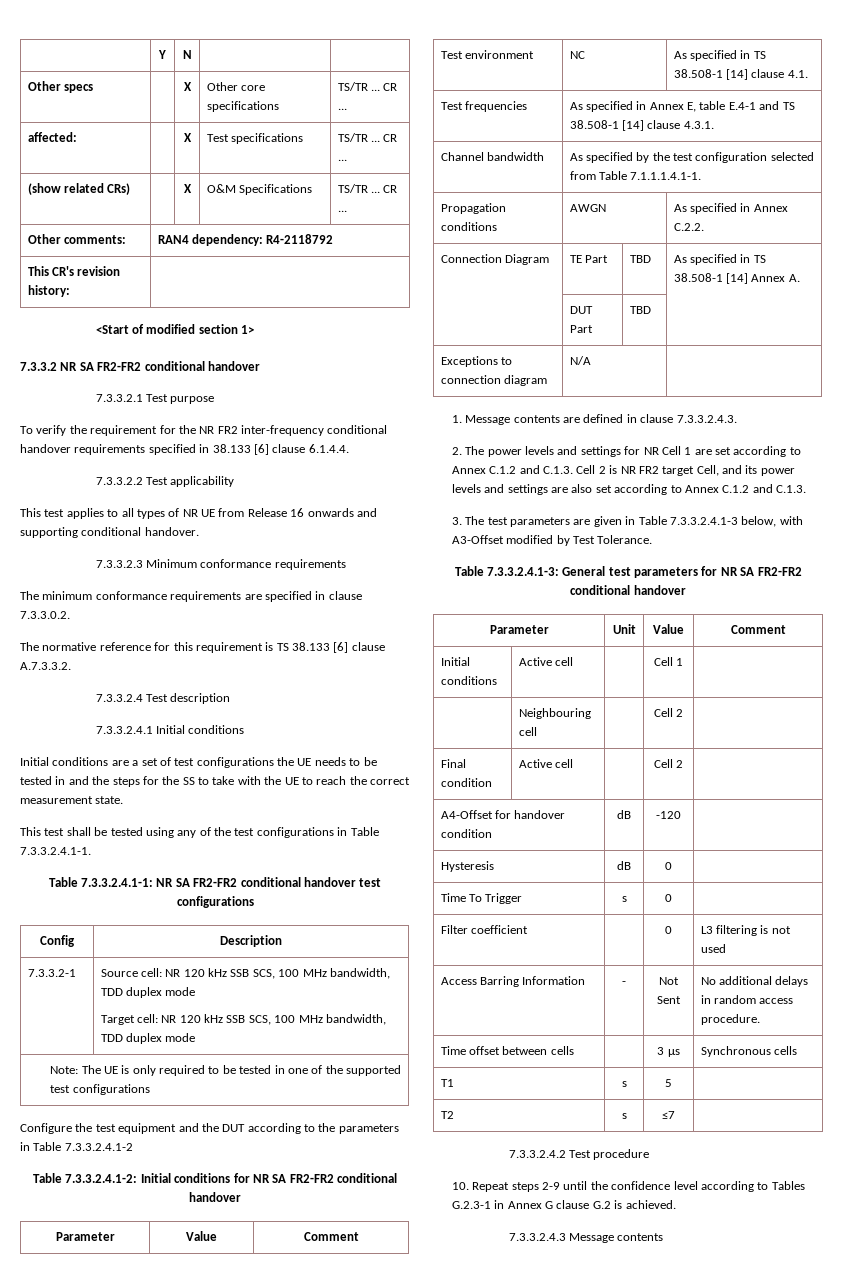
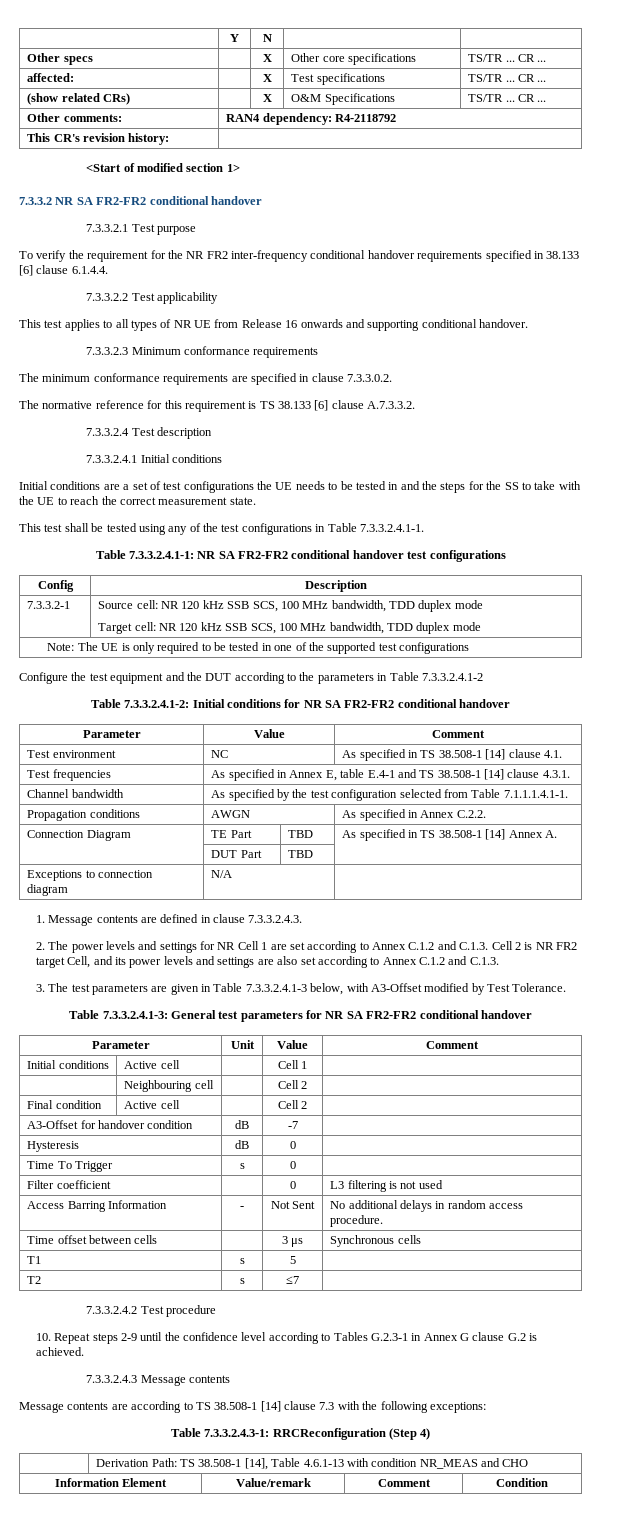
- A4-Offset for handover condition | dB | -120 |
+ A3-Offset for handover condition | dB | -7 |
+ Message contents are according to TS 38.508-1 [14] clause 7.3 with the following exceptions:
+ Table 7.3.3.2.4.3-1: RRCReconfiguration (Step 4)
+ | Derivation Path: TS 38.508-1 [14], Table 4.6.1-13 with condition NR_MEAS and CHO
+ Information Element | Value/remark | Comment | Condition

